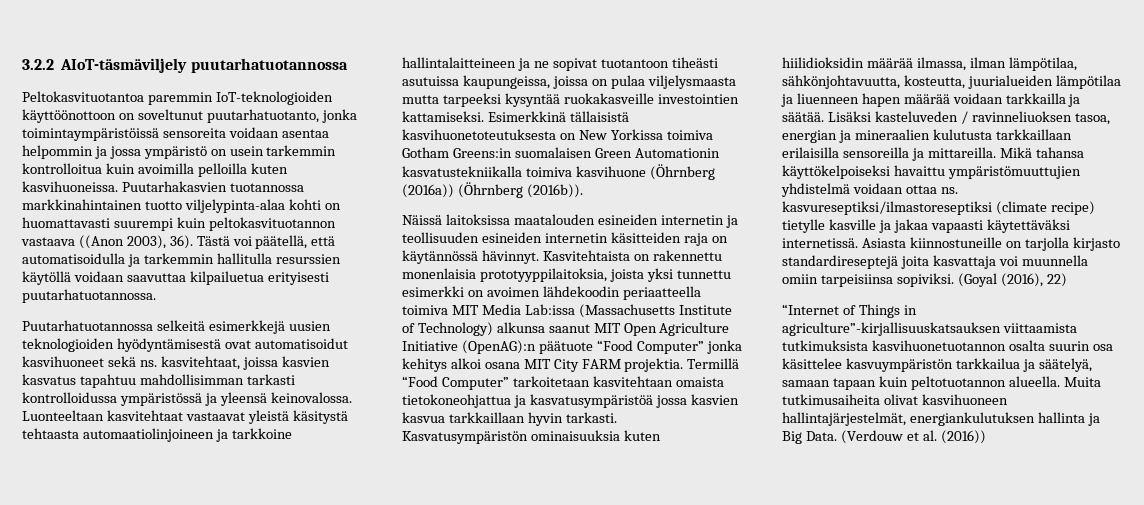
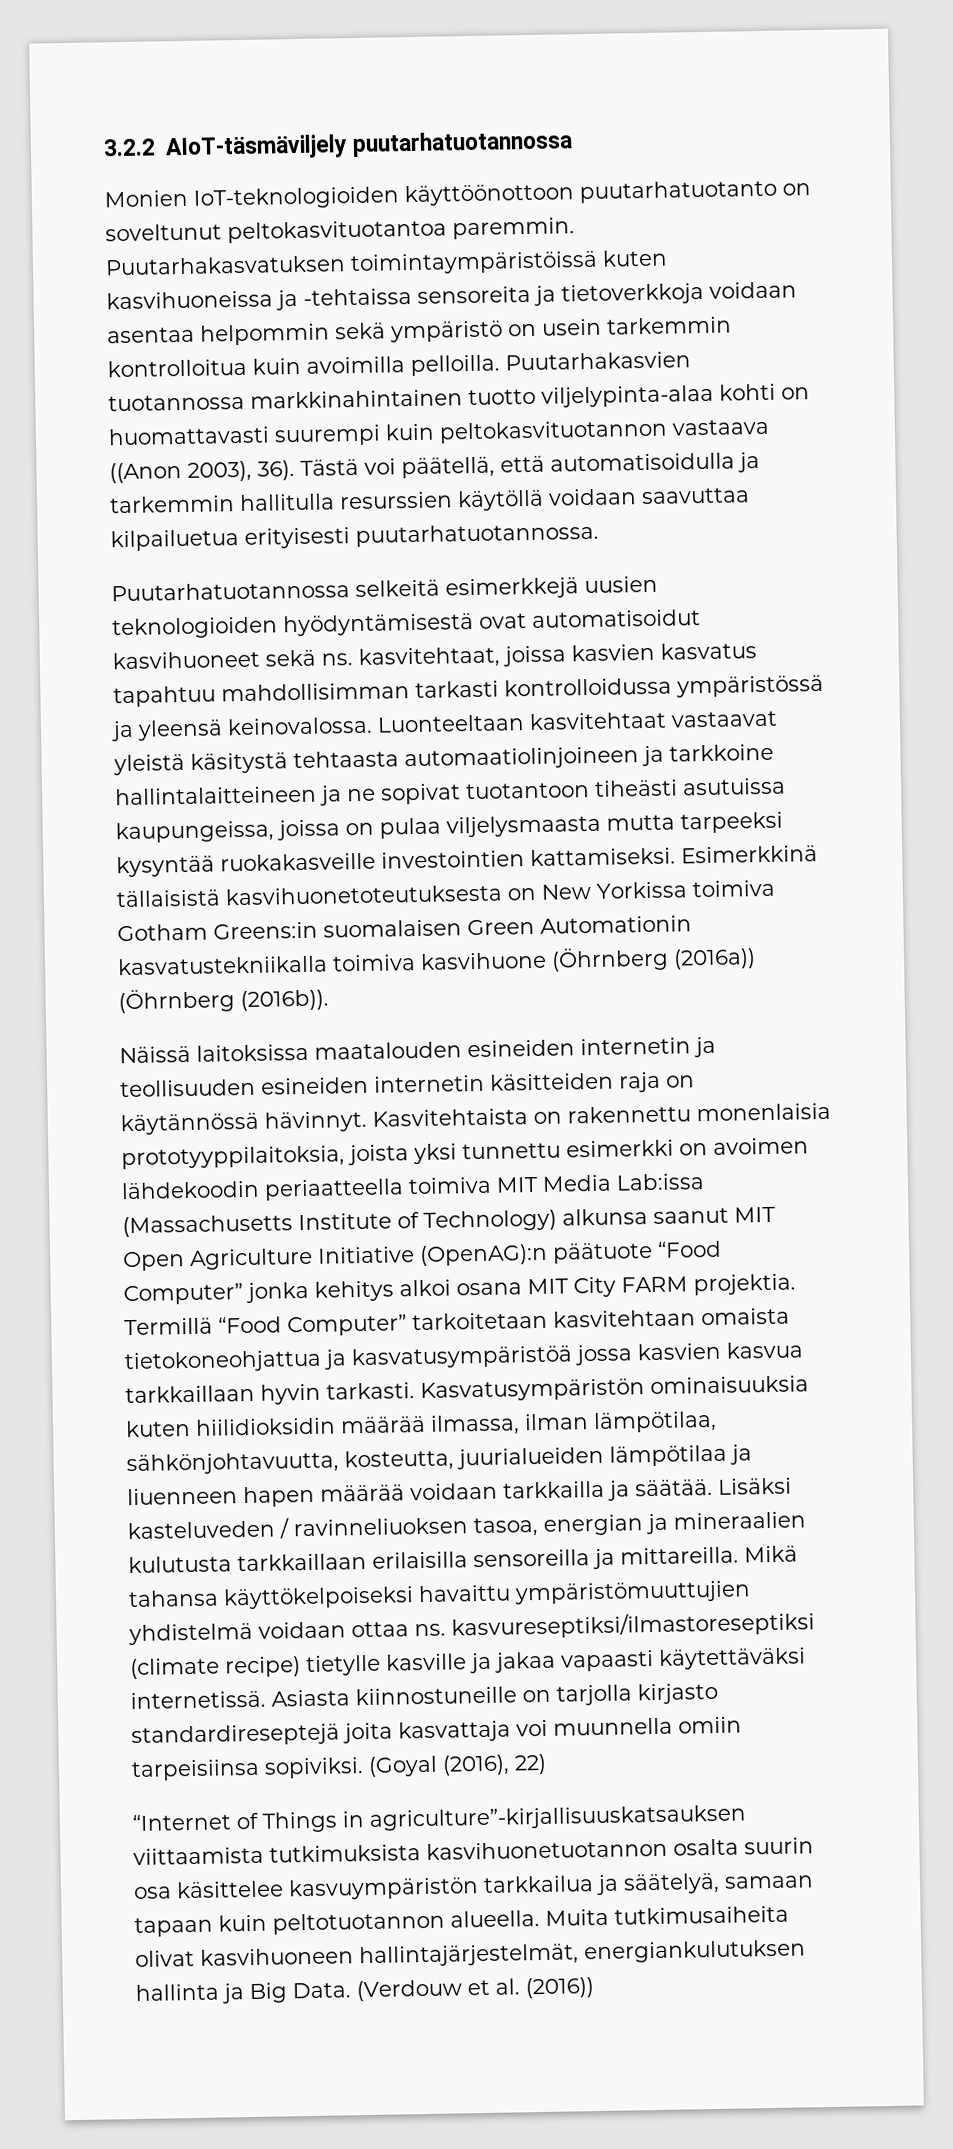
- Peltokasvituotantoa paremmin IoT-teknologioiden käyttöönottoon on soveltunut puutarhatuotanto, jonka toimintaympäristöissä sensoreita voidaan asentaa helpommin ja jossa ympäristö on usein tarkemmin kontrolloitua kuin avoimilla pelloilla kuten kasvihuoneissa.
+ Monien IoT-teknologioiden käyttöönottoon puutarhatuotanto on soveltunut peltokasvituotantoa paremmin. Puutarhakasvatuksen toimintaympäristöissä kuten kasvihuoneissa ja -tehtaissa sensoreita ja tietoverkkoja voidaan asentaa helpommin sekä ympäristö on usein tarkemmin kontrolloitua kuin avoimilla pelloilla.

